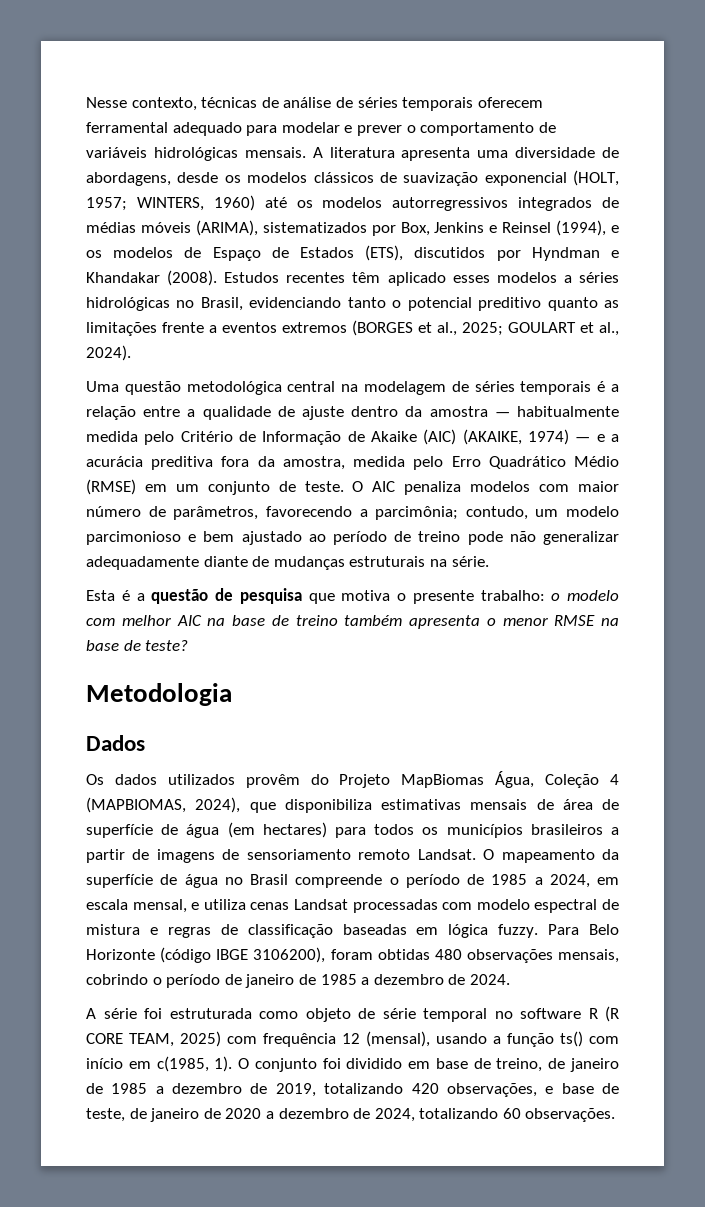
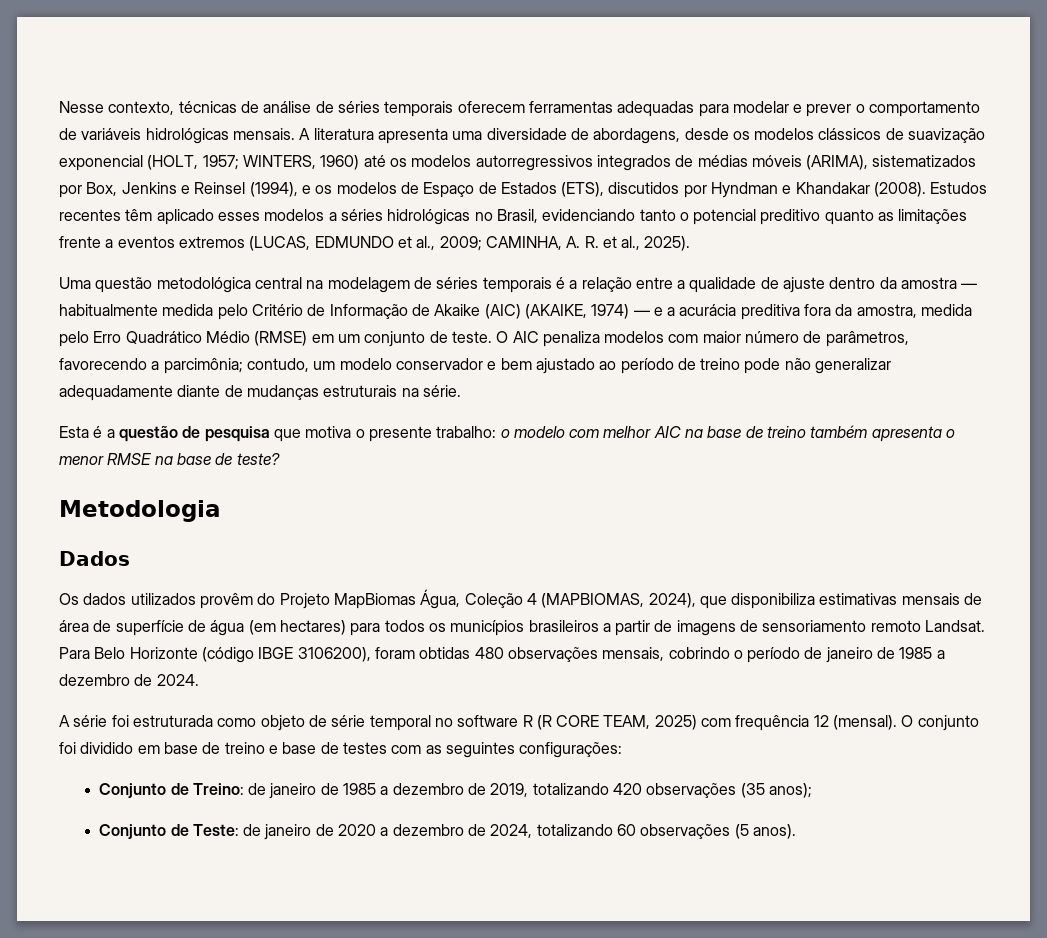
- Nesse contexto, técnicas de análise de séries temporais oferecem ferramental adequado para modelar e prever o comportamento de variáveis hidrológicas mensais.
+ Nesse contexto, técnicas de análise de séries temporais oferecem ferramentas adequadas para modelar e prever o comportamento de variáveis hidrológicas mensais.
- Estudos recentes têm aplicado esses modelos a séries hidrológicas no Brasil, evidenciando tanto o potencial preditivo quanto as limitações frente a eventos extremos (BORGES et al., 2025; GOULART et al., 2024).
+ Estudos recentes têm aplicado esses modelos a séries hidrológicas no Brasil, evidenciando tanto o potencial preditivo quanto as limitações frente a eventos extremos (LUCAS, EDMUNDO et al., 2009; CAMINHA, A. R. et al., 2025).
- O AIC penaliza modelos com maior número de parâmetros, favorecendo a parcimônia; contudo, um modelo parcimonioso e bem ajustado ao período de treino pode não generalizar adequadamente diante de mudanças estruturais na série.
+ O AIC penaliza modelos com maior número de parâmetros, favorecendo a parcimônia; contudo, um modelo conservador e bem ajustado ao período de treino pode não generalizar adequadamente diante de mudanças estruturais na série.
- O mapeamento da superfície de água no Brasil compreende o período de 1985 a 2024, em escala mensal, e utiliza cenas Landsat processadas com modelo espectral de mistura e regras de classificação baseadas em lógica fuzzy.
- A série foi estruturada como objeto de série temporal no software R (R CORE TEAM, 2025) com frequência 12 (mensal), usando a função ts() com início em c(1985, 1).
+ A série foi estruturada como objeto de série temporal no software R (R CORE TEAM, 2025) com frequência 12 (mensal).
- O conjunto foi dividido em base de treino, de janeiro de 1985 a dezembro de 2019, totalizando 420 observações, e base de teste, de janeiro de 2020 a dezembro de 2024, totalizando 60 observações.
+ O conjunto foi dividido em base de treino e base de testes com as seguintes configurações:
+ Conjunto de Treino: de janeiro de 1985 a dezembro de 2019, totalizando 420 observações (35 anos);
+ Conjunto de Teste: de janeiro de 2020 a dezembro de 2024, totalizando 60 observações (5 anos).

